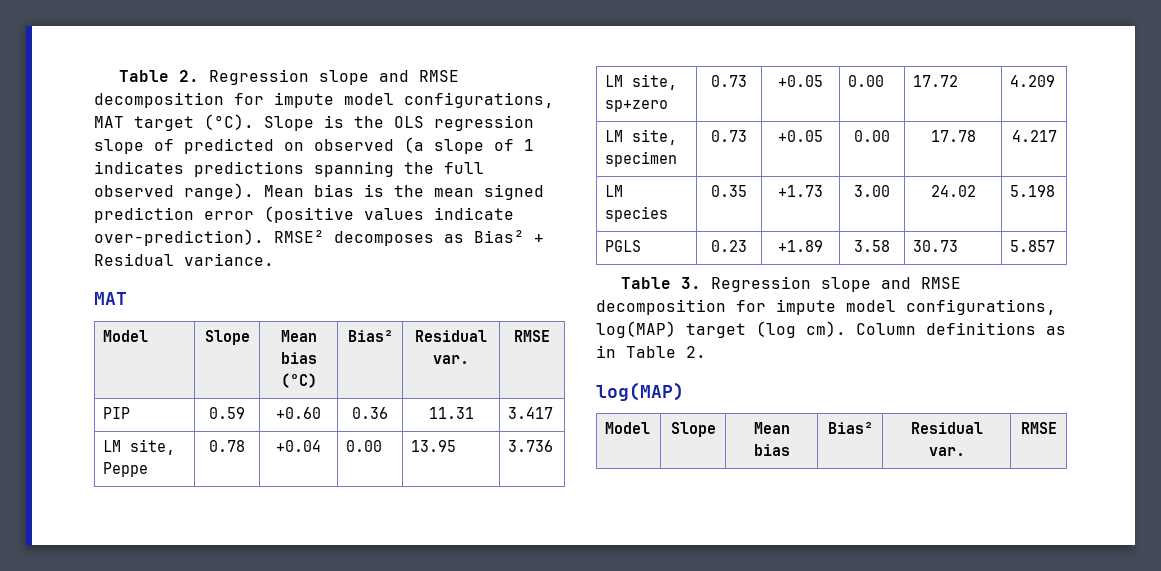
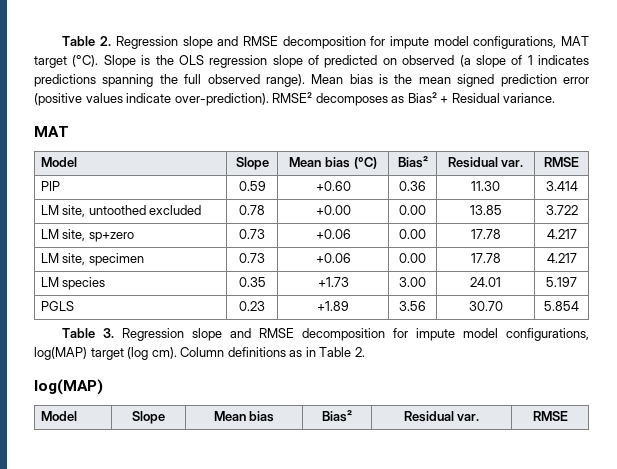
- PIP | 0.59 | +0.60 | 0.36 | 11.31 | 3.417
- LM site, Peppe | 0.78 | +0.04 | 0.00 | 13.95 | 3.736
+ PIP | 0.59 | +0.60 | 0.36 | 11.30 | 3.414
+ LM site, untoothed excluded | 0.78 | +0.00 | 0.00 | 13.85 | 3.722
- LM site, sp+zero | 0.73 | +0.05 | 0.00 | 17.72 | 4.209
+ LM site, sp+zero | 0.73 | +0.06 | 0.00 | 17.78 | 4.217
- LM site, specimen | 0.73 | +0.05 | 0.00 | 17.78 | 4.217
+ LM site, specimen | 0.73 | +0.06 | 0.00 | 17.78 | 4.217
- LM species | 0.35 | +1.73 | 3.00 | 24.02 | 5.198
+ LM species | 0.35 | +1.73 | 3.00 | 24.01 | 5.197
- PGLS | 0.23 | +1.89 | 3.58 | 30.73 | 5.857
+ PGLS | 0.23 | +1.89 | 3.56 | 30.70 | 5.854

